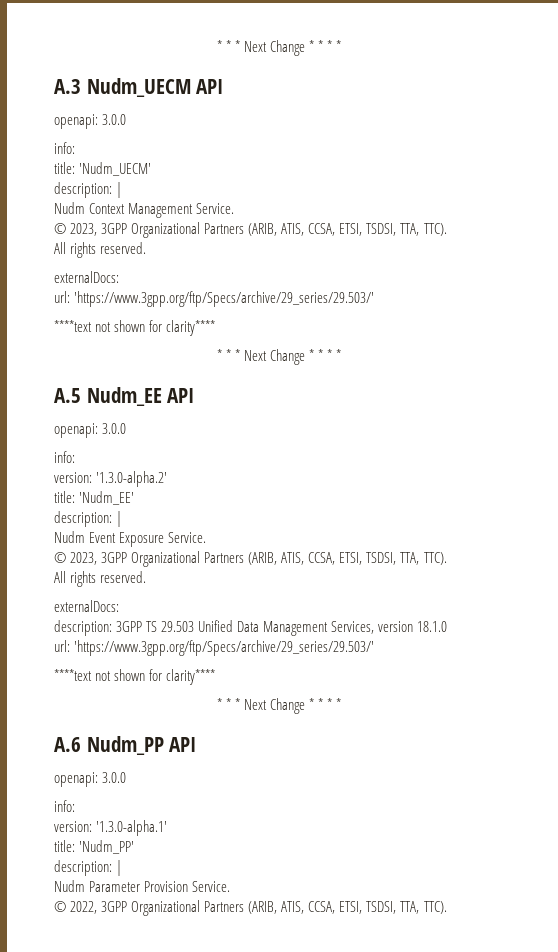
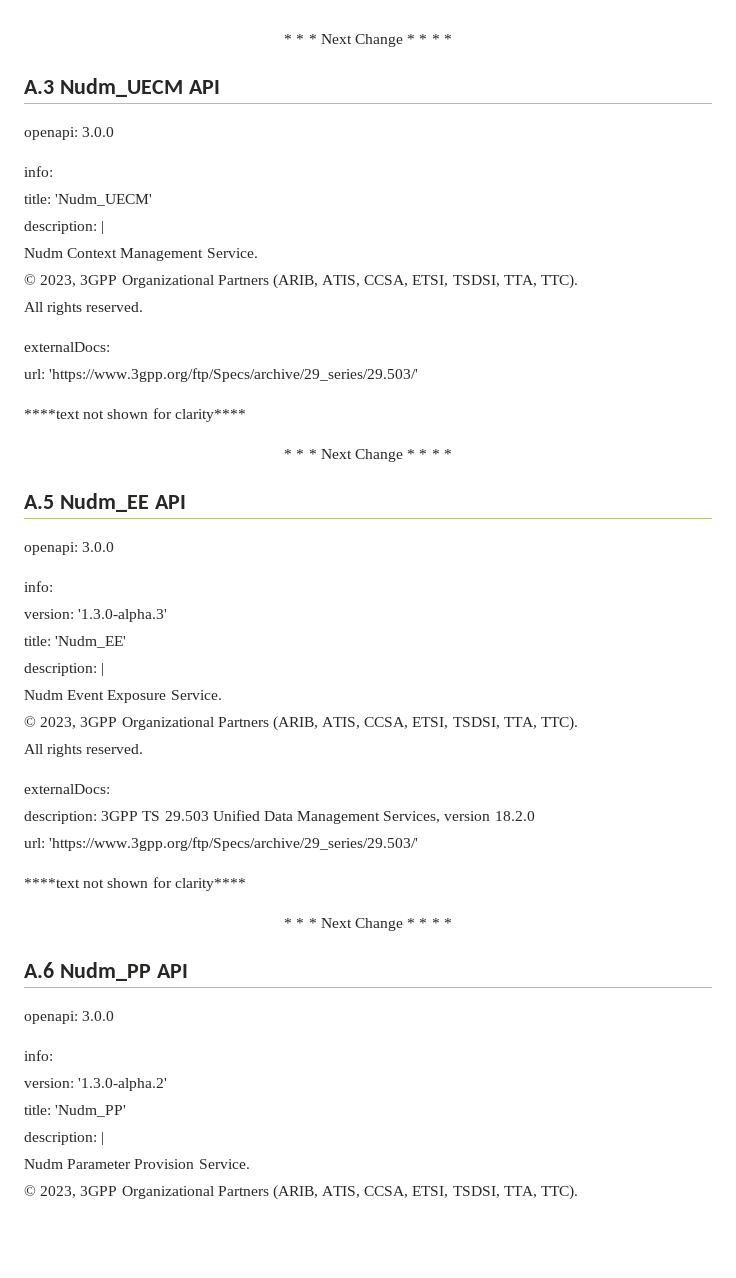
- version: '1.3.0-alpha.2'
+ version: '1.3.0-alpha.3'
- description: 3GPP TS 29.503 Unified Data Management Services, version 18.1.0
+ description: 3GPP TS 29.503 Unified Data Management Services, version 18.2.0
- version: '1.3.0-alpha.1'
+ version: '1.3.0-alpha.2'
  Nudm Parameter Provision Service.
- © 2022, 3GPP Organizational Partners (ARIB, ATIS, CCSA, ETSI, TSDSI, TTA, TTC).
+ © 2023, 3GPP Organizational Partners (ARIB, ATIS, CCSA, ETSI, TSDSI, TTA, TTC).

